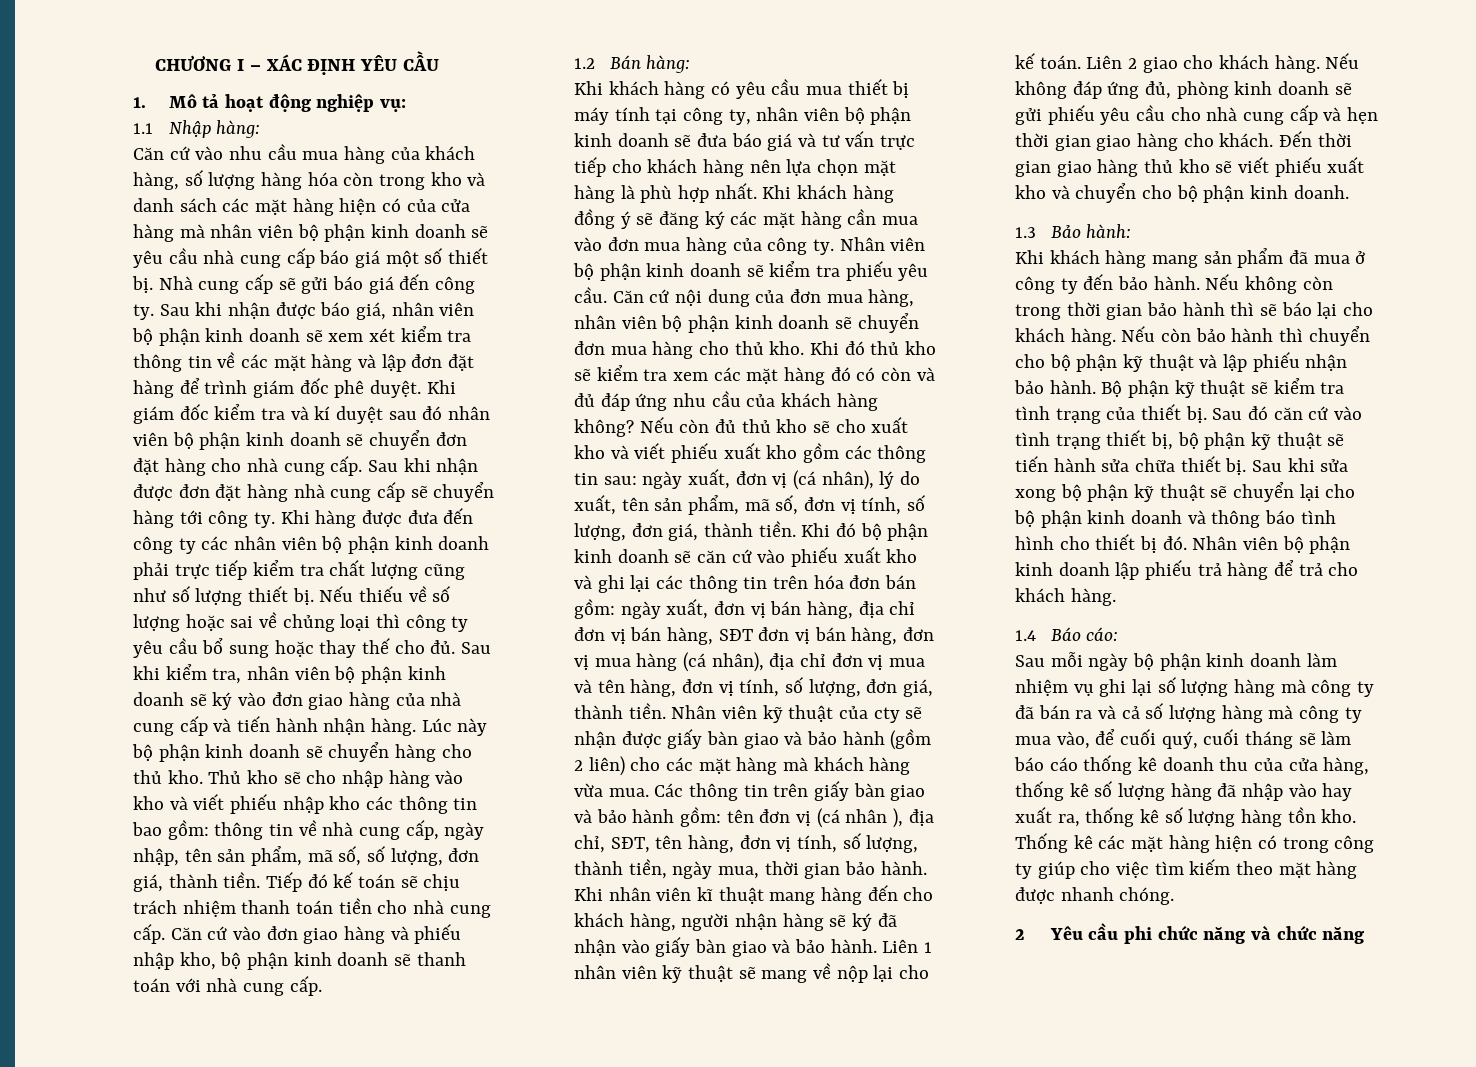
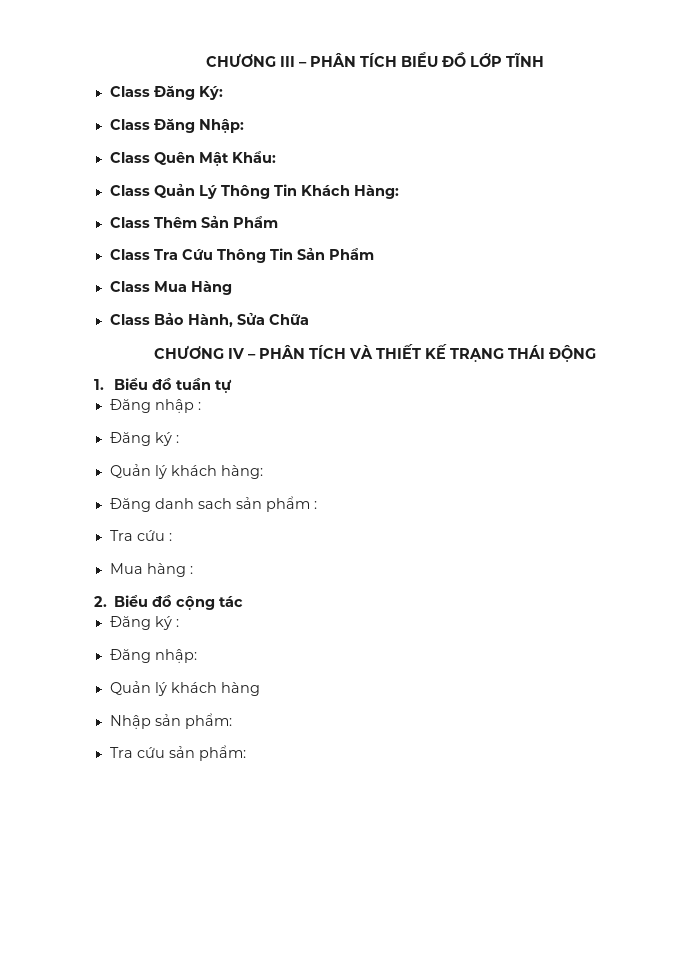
- CHƯƠNG I – XÁC ĐỊNH YÊU CẦU
- 1. Mô tả hoạt động nghiệp vụ:
- 1.1 Nhập hàng:
- Căn cứ vào nhu cầu mua hàng của khách hàng, số lượng hàng hóa còn trong kho và danh sách các mặt hàng hiện có của cửa hàng mà nhân viên bộ phận kinh doanh sẽ yêu cầu nhà cung cấp báo giá một số thiết bị. Nhà cung cấp sẽ gửi báo giá đến công ty. Sau khi nhận được báo giá, nhân viên bộ phận kinh doanh sẽ xem xét kiểm tra thông tin về các mặt hàng và lập đơn đặt hàng để trình giám đốc phê duyệt. Khi giám đốc kiểm tra và kí duyệt sau đó nhân viên bộ phận kinh doanh sẽ chuyển đơn đặt hàng cho nhà cung cấp. Sau khi nhận được đơn đặt hàng nhà cung cấp sẽ chuyển hàng tới công ty. Khi hàng được đưa đến công ty các nhân viên bộ phận kinh doanh phải trực tiếp kiểm tra chất lượng cũng như số lượng thiết bị. Nếu thiếu về số lượng hoặc sai về chủng loại thì công ty yêu cầu bổ sung hoặc thay thế cho đủ. Sau khi kiểm tra, nhân viên bộ phận kinh doanh sẽ ký vào đơn giao hàng của nhà cung cấp và tiến hành nhận hàng. Lúc này bộ phận kinh doanh sẽ chuyển hàng cho thủ kho. Thủ kho sẽ cho nhập hàng vào kho và viết phiếu nhập kho các thông tin bao gồm: thông tin về nhà cung cấp, ngày nhập, tên sản phẩm, mã số, số lượng, đơn giá, thành tiền. Tiếp đó kế toán sẽ chịu trách nhiệm thanh toán tiền cho nhà cung cấp. Căn cứ vào đơn giao hàng và phiếu nhập kho, bộ phận kinh doanh sẽ thanh toán với nhà cung cấp.
- 1.2 Bán hàng:
- Khi khách hàng có yêu cầu mua thiết bị máy tính tại công ty, nhân viên bộ phận kinh doanh sẽ đưa báo giá và tư vấn trực tiếp cho khách hàng nên lựa chọn mặt hàng là phù hợp nhất. Khi khách hàng đồng ý sẽ đăng ký các mặt hàng cần mua vào đơn mua hàng của công ty. Nhân viên bộ phận kinh doanh sẽ kiểm tra phiếu yêu cầu. Căn cứ nội dung của đơn mua hàng, nhân viên bộ phận kinh doanh sẽ chuyển đơn mua hàng cho thủ kho. Khi đó thủ kho sẽ kiểm tra xem các mặt hàng đó có còn và đủ đáp ứng nhu cầu của khách hàng không? Nếu còn đủ thủ kho sẽ cho xuất kho và viết phiếu xuất kho gồm các thông tin sau: ngày xuất, đơn vị (cá nhân), lý do xuất, tên sản phẩm, mã số, đơn vị tính, số lượng, đơn giá, thành tiền. Khi đó bộ phận kinh doanh sẽ căn cứ vào phiếu xuất kho và ghi lại các thông tin trên hóa đơn bán gồm: ngày xuất, đơn vị bán hàng, địa chỉ đơn vị bán hàng, SĐT đơn vị bán hàng, đơn vị mua hàng (cá nhân), địa chỉ đơn vị mua và tên hàng, đơn vị tính, số lượng, đơn giá, thành tiền. Nhân viên kỹ thuật của cty sẽ nhận được giấy bàn giao và bảo hành (gồm 2 liên) cho các mặt hàng mà khách hàng vừa mua. Các thông tin trên giấy bàn giao và bảo hành gồm: tên đơn vị (cá nhân ), địa chỉ, SĐT, tên hàng, đơn vị tính, số lượng, thành tiền, ngày mua, thời gian bảo hành. Khi nhân viên kĩ thuật mang hàng đến cho khách hàng, người nhận hàng sẽ ký đã nhận vào giấy bàn giao và bảo hành. Liên 1 nhân viên kỹ thuật sẽ mang về nộp lại cho kế toán. Liên 2 giao cho khách hàng. Nếu không đáp ứng đủ, phòng kinh doanh sẽ gửi phiếu yêu cầu cho nhà cung cấp và hẹn thời gian giao hàng cho khách. Đến thời gian giao hàng thủ kho sẽ viết phiếu xuất kho và chuyển cho bộ phận kinh doanh.
- 1.3 Bảo hành:
- Khi khách hàng mang sản phẩm đã mua ở công ty đến bảo hành. Nếu không còn trong thời gian bảo hành thì sẽ báo lại cho khách hàng. Nếu còn bảo hành thì chuyển cho bộ phận kỹ thuật và lập phiếu nhận bảo hành. Bộ phận kỹ thuật sẽ kiểm tra tình trạng của thiết bị. Sau đó căn cứ vào tình trạng thiết bị, bộ phận kỹ thuật sẽ tiến hành sửa chữa thiết bị. Sau khi sửa xong bộ phận kỹ thuật sẽ chuyển lại cho bộ phận kinh doanh và thông báo tình hình cho thiết bị đó. Nhân viên bộ phận kinh doanh lập phiếu trả hàng để trả cho khách hàng.
- 1.4 Báo cáo:
- Sau mỗi ngày bộ phận kinh doanh làm nhiệm vụ ghi lại số lượng hàng mà công ty đã bán ra và cả số lượng hàng mà công ty mua vào, để cuối quý, cuối tháng sẽ làm báo cáo thống kê doanh thu của cửa hàng, thống kê số lượng hàng đã nhập vào hay xuất ra, thống kê số lượng hàng tồn kho. Thống kê các mặt hàng hiện có trong công ty giúp cho việc tìm kiếm theo mặt hàng được nhanh chóng.
- 2 Yêu cầu phi chức năng và chức năng
+ CHƯƠNG III – PHÂN TÍCH BIỂU ĐỒ LỚP TĨNH
+ Class Đăng Ký:
+ Class Đăng Nhập:
+ Class Quên Mật Khẩu:
+ Class Quản Lý Thông Tin Khách Hàng:
+ Class Thêm Sản Phẩm
+ Class Tra Cứu Thông Tin Sản Phẩm
+ Class Mua Hàng
+ Class Bảo Hành, Sửa Chữa
+ CHƯƠNG IV – PHÂN TÍCH VÀ THIẾT KẾ TRẠNG THÁI ĐỘNG
+ 1. Biểu đồ tuần tự
+ Đăng nhập :
+ Đăng ký :
+ Quản lý khách hàng:
+ Đăng danh sach sản phẩm :
+ Tra cứu :
+ Mua hàng :
+ 2. Biểu đồ cộng tác
+ Đăng ký :
+ Đăng nhập:
+ Quản lý khách hàng
+ Nhập sản phẩm:
+ Tra cứu sản phẩm:

